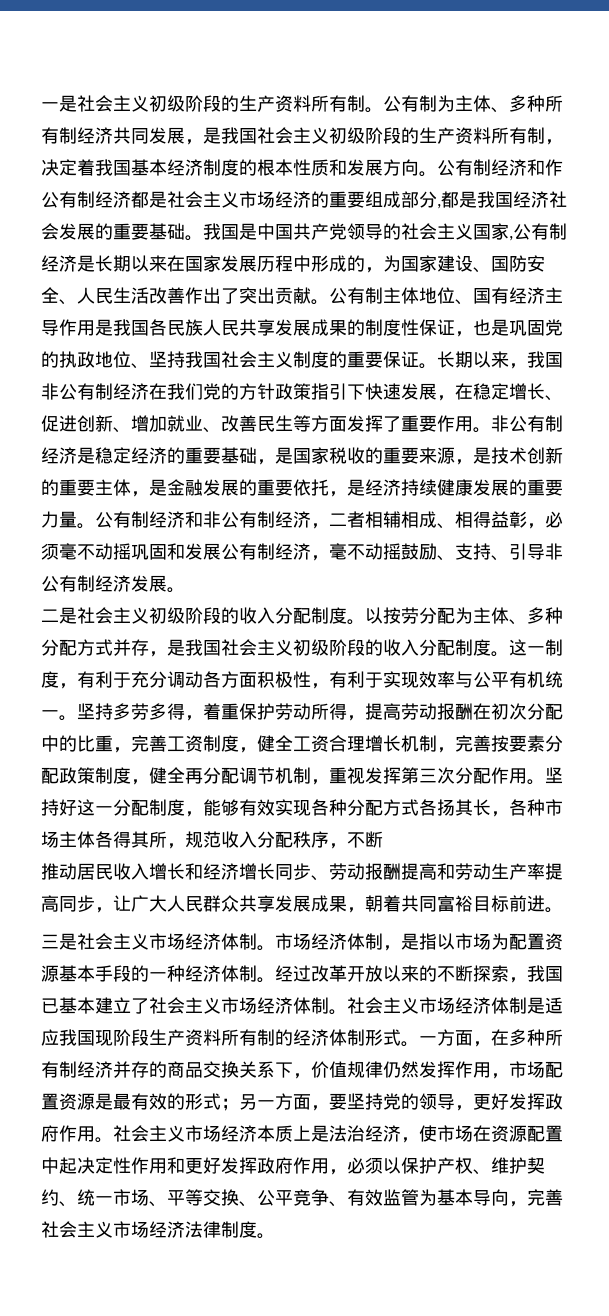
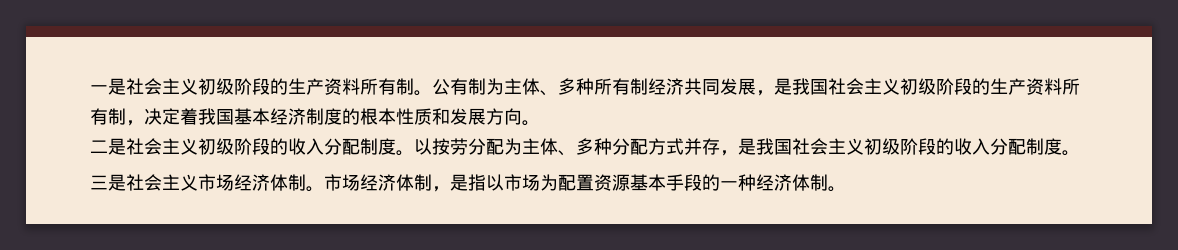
- 公有制经济和作公有制经济都是社会主义市场经济的重要组成部分,都是我国经济社会发展的重要基础。我国是中国共产党领导的社会主义国家,公有制经济是长期以来在国家发展历程中形成的，为国家建设、国防安全、人民生活改善作出了突出贡献。公有制主体地位、国有经济主导作用是我国各民族人民共享发展成果的制度性保证，也是巩固党的执政地位、坚持我国社会主义制度的重要保证。长期以来，我国非公有制经济在我们党的方针政策指引下快速发展，在稳定增长、促进创新、增加就业、改善民生等方面发挥了重要作用。非公有制经济是稳定经济的重要基础，是国家税收的重要来源，是技术创新的重要主体，是金融发展的重要依托，是经济持续健康发展的重要力量。公有制经济和非公有制经济，二者相辅相成、相得益彰，必须毫不动摇巩固和发展公有制经济，毫不动摇鼓励、支持、引导非公有制经济发展。
- 这一制度，有利于充分调动各方面积极性，有利于实现效率与公平有机统一。坚持多劳多得，着重保护劳动所得，提高劳动报酬在初次分配中的比重，完善工资制度，健全工资合理增长机制，完善按要素分配政策制度，健全再分配调节机制，重视发挥第三次分配作用。坚持好这一分配制度，能够有效实现各种分配方式各扬其长，各种市场主体各得其所，规范收入分配秩序，不断
- 推动居民收入增长和经济增长同步、劳动报酬提高和劳动生产率提高同步，让广大人民群众共享发展成果，朝着共同富裕目标前进。
- 经过改革开放以来的不断探索，我国已基本建立了社会主义市场经济体制。社会主义市场经济体制是适应我国现阶段生产资料所有制的经济体制形式。一方面，在多种所有制经济并存的商品交换关系下，价值规律仍然发挥作用，市场配置资源是最有效的形式；另一方面，要坚持党的领导，更好发挥政府作用。社会主义市场经济本质上是法治经济，使市场在资源配置中起决定性作用和更好发挥政府作用，必须以保护产权、维护契约、统一市场、平等交换、公平竞争、有效监管为基本导向，完善社会主义市场经济法律制度。

